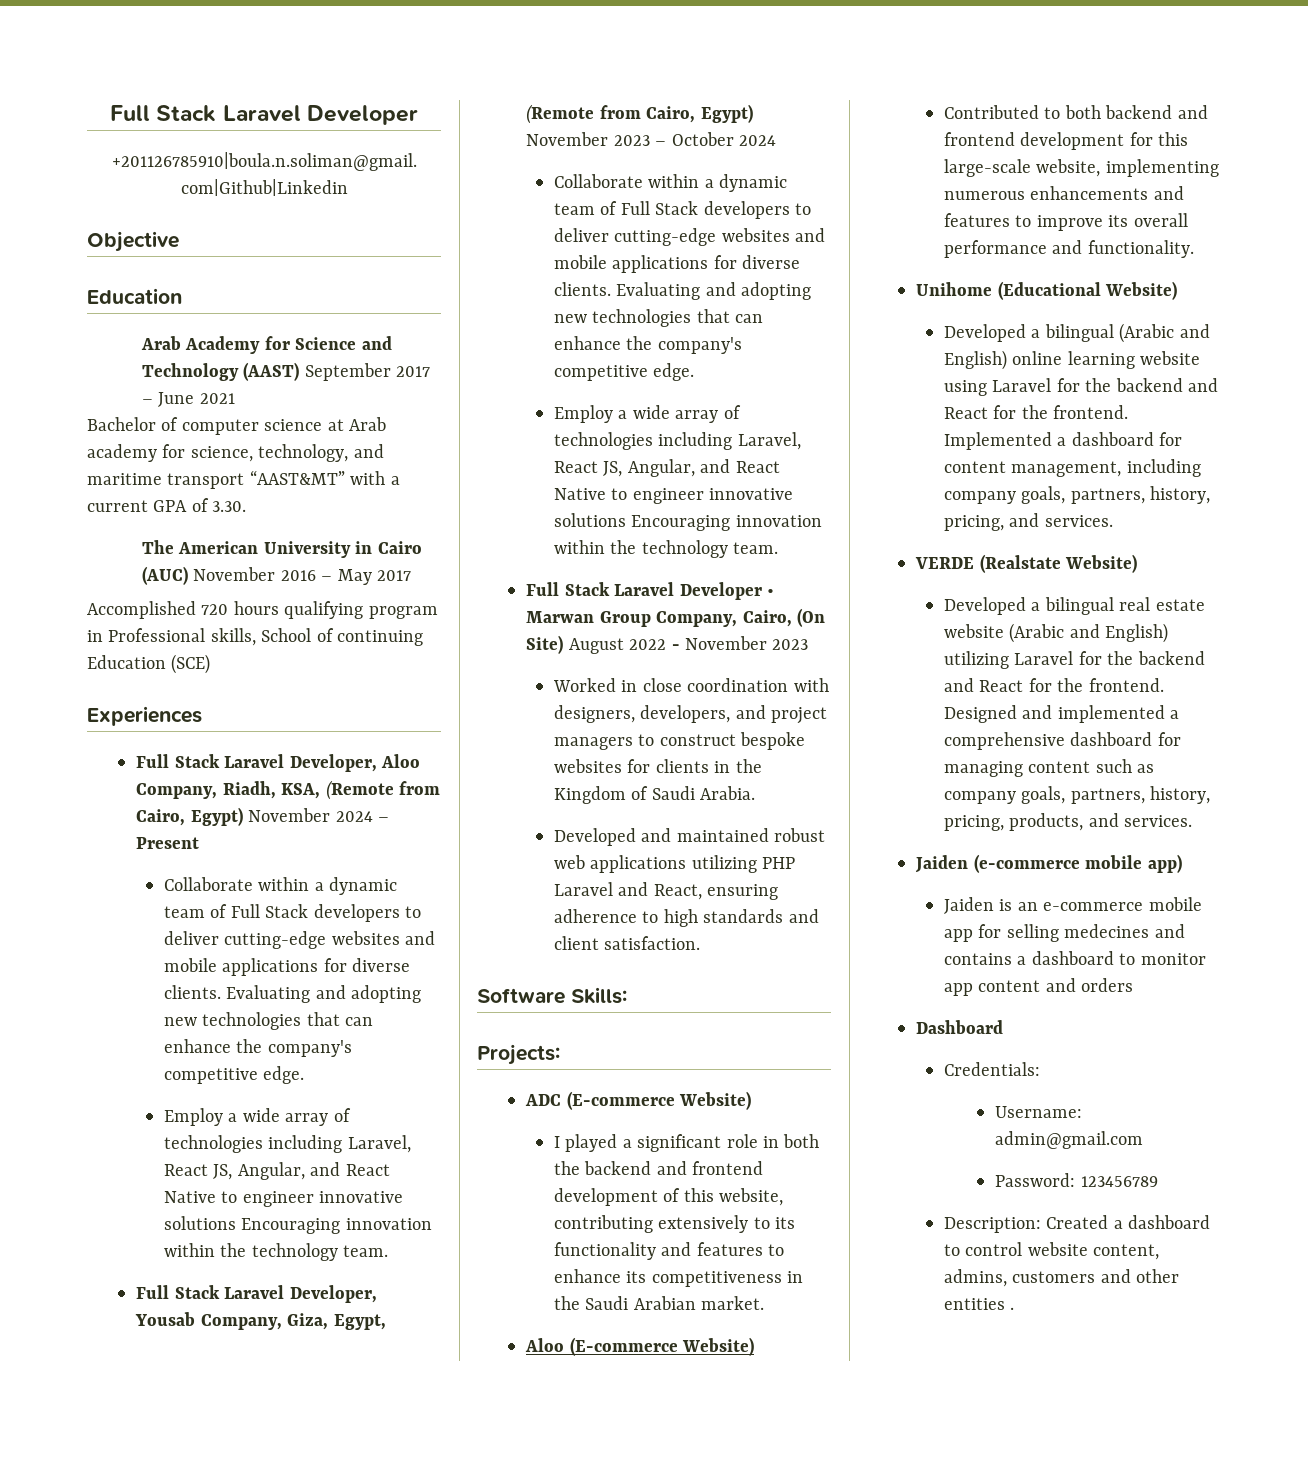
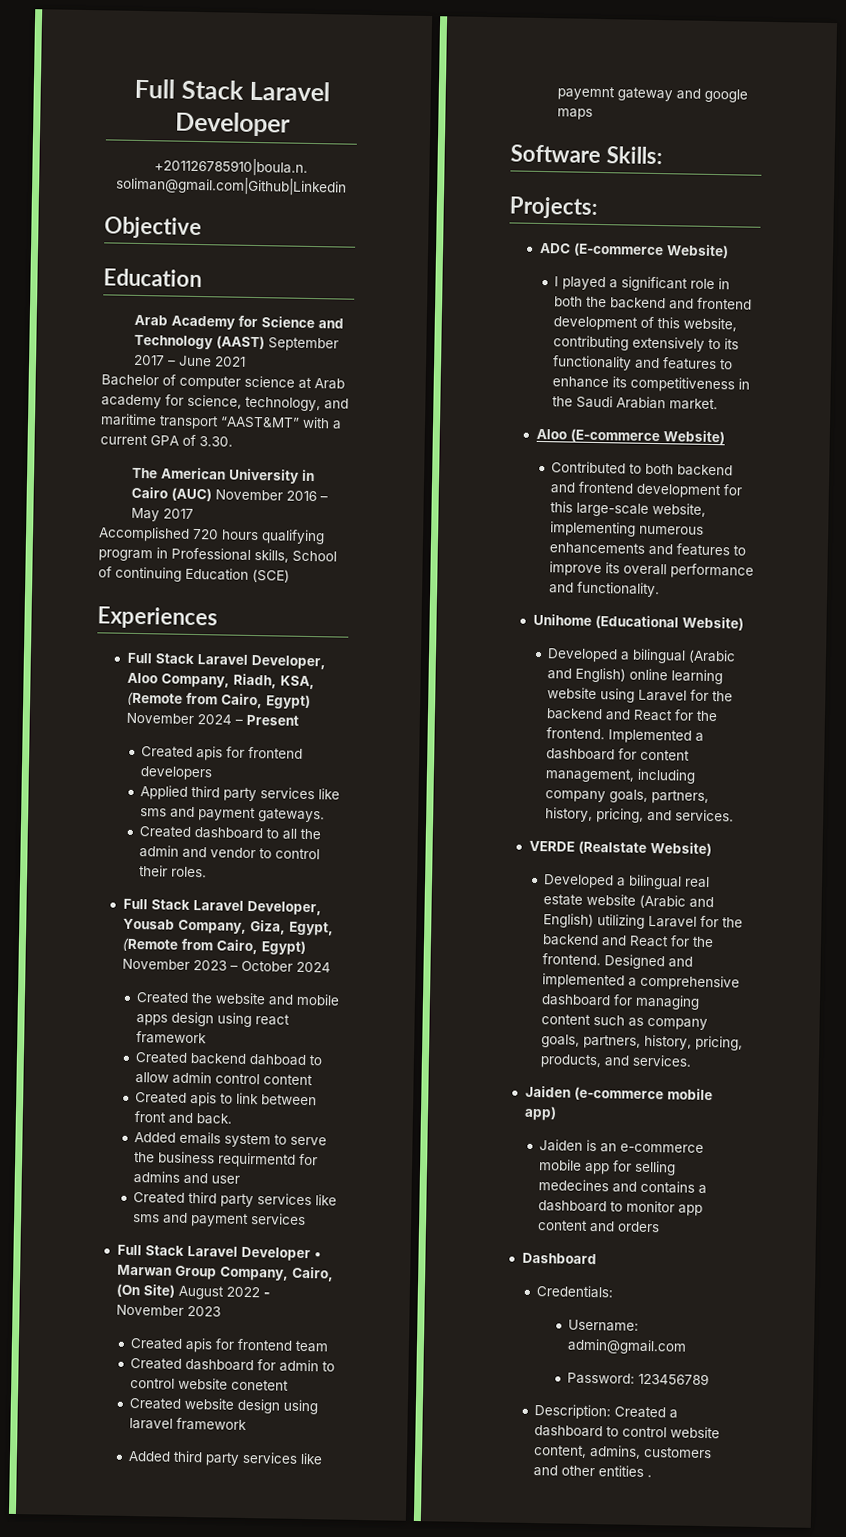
  Full Stack Laravel Developer, Aloo Company, Riadh, KSA, (Remote from Cairo, Egypt) November 2024 – Present
- Collaborate within a dynamic team of Full Stack developers to deliver cutting-edge websites and mobile applications for diverse clients. Evaluating and adopting new technologies that can enhance the company's competitive edge.
- Employ a wide array of technologies including Laravel, React JS, Angular, and React Native to engineer innovative solutions Encouraging innovation within the technology team.
+ Created apis for frontend developers
+ Applied third party services like sms and payment gateways.
+ Created dashboard to all the admin and vendor to control their roles.
  Full Stack Laravel Developer, Yousab Company, Giza, Egypt, (Remote from Cairo, Egypt) November 2023 – October 2024
- Collaborate within a dynamic team of Full Stack developers to deliver cutting-edge websites and mobile applications for diverse clients. Evaluating and adopting new technologies that can enhance the company's competitive edge.
- Employ a wide array of technologies including Laravel, React JS, Angular, and React Native to engineer innovative solutions Encouraging innovation within the technology team.
+ Created the website and mobile apps design using react framework
+ Created backend dahboad to allow admin control content
+ Created apis to link between front and back.
+ Added emails system to serve the business requirmentd for admins and user
+ Created third party services like sms and payment services
- Worked in close coordination with designers, developers, and project managers to construct bespoke websites for clients in the Kingdom of Saudi Arabia.
- Developed and maintained robust web applications utilizing PHP Laravel and React, ensuring adherence to high standards and client satisfaction.
+ Created apis for frontend team
+ Created dashboard for admin to control website conetent
+ Created website design using laravel framework
+ Added third party services like payemnt gateway and google maps

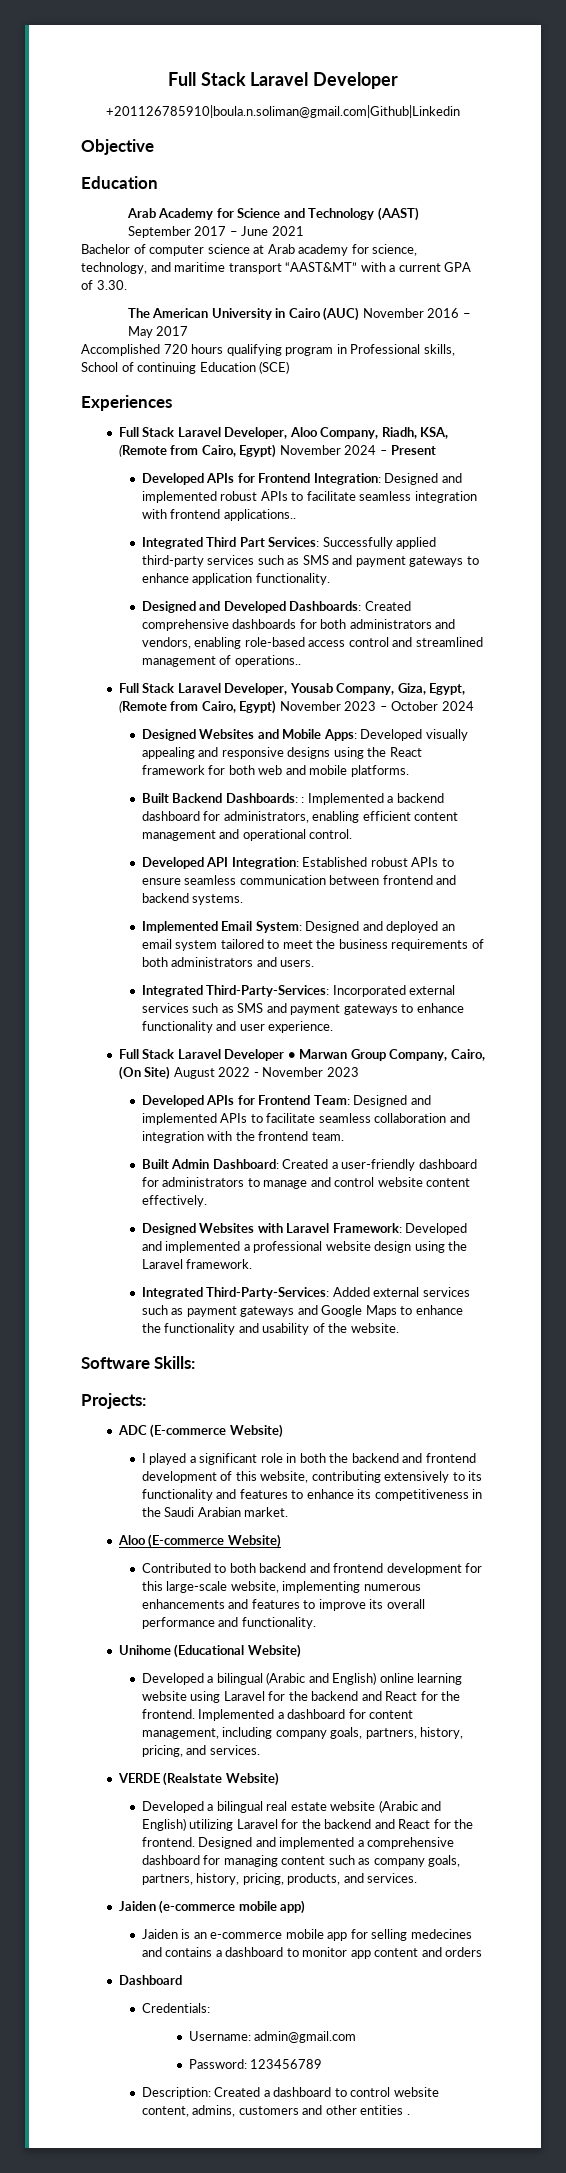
- Created apis for frontend developers
- Applied third party services like sms and payment gateways.
- Created dashboard to all the admin and vendor to control their roles.
+ Developed APIs for Frontend Integration: Designed and implemented robust APIs to facilitate seamless integration with frontend applications..
+ Integrated Third Part Services: Successfully applied third-party services such as SMS and payment gateways to enhance application functionality.
+ Designed and Developed Dashboards: Created comprehensive dashboards for both administrators and vendors, enabling role-based access control and streamlined management of operations..
- Created the website and mobile apps design using react framework
- Created backend dahboad to allow admin control content
- Created apis to link between front and back.
- Added emails system to serve the business requirmentd for admins and user
- Created third party services like sms and payment services
+ Designed Websites and Mobile Apps: Developed visually appealing and responsive designs using the React framework for both web and mobile platforms.
+ Built Backend Dashboards: : Implemented a backend dashboard for administrators, enabling efficient content management and operational control.
+ Developed API Integration: Established robust APIs to ensure seamless communication between frontend and backend systems.
+ Implemented Email System: Designed and deployed an email system tailored to meet the business requirements of both administrators and users.
+ Integrated Third-Party-Services: Incorporated external services such as SMS and payment gateways to enhance functionality and user experience.
- Created apis for frontend team
- Created dashboard for admin to control website conetent
- Created website design using laravel framework
- Added third party services like payemnt gateway and google maps
+ Developed APIs for Frontend Team: Designed and implemented APIs to facilitate seamless collaboration and integration with the frontend team.
+ Built Admin Dashboard: Created a user-friendly dashboard for administrators to manage and control website content effectively.
+ Designed Websites with Laravel Framework: Developed and implemented a professional website design using the Laravel framework.
+ Integrated Third-Party-Services: Added external services such as payment gateways and Google Maps to enhance the functionality and usability of the website.

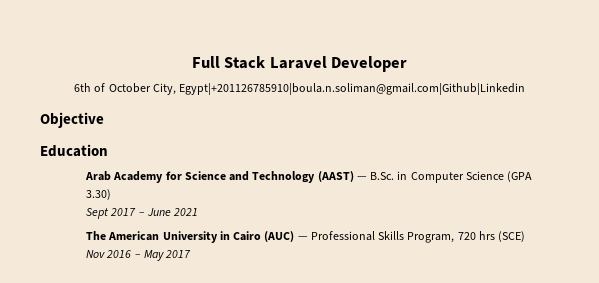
- +201126785910|boula.n.soliman@gmail.com|Github|Linkedin
+ 6th of October City, Egypt|+201126785910|boula.n.soliman@gmail.com|Github|Linkedin
- Arab Academy for Science and Technology (AAST) September 2017 – June 2021
- Bachelor of computer science at Arab academy for science, technology, and maritime transport “AAST&MT” with a current GPA of 3.30.
+ Arab Academy for Science and Technology (AAST) — B.Sc. in Computer Science (GPA 3.30)
+ Sept 2017 – June 2021
- The American University in Cairo (AUC) November 2016 – May 2017
- Accomplished 720 hours qualifying program in Professional skills, School of continuing Education (SCE)
- Experiences
- Full Stack Laravel Developer, Aloo Company, Riadh, KSA, (Remote from Cairo, Egypt) November 2024 – Present
- Developed APIs for Frontend Integration: Designed and implemented robust APIs to facilitate seamless integration with frontend applications..
- Integrated Third Part Services: Successfully applied third-party services such as SMS and payment gateways to enhance application functionality.
- Designed and Developed Dashboards: Created comprehensive dashboards for both administrators and vendors, enabling role-based access control and streamlined management of operations..
- Full Stack Laravel Developer, Yousab Company, Giza, Egypt, (Remote from Cairo, Egypt) November 2023 – October 2024
- Designed Websites and Mobile Apps: Developed visually appealing and responsive designs using the React framework for both web and mobile platforms.
- Built Backend Dashboards: : Implemented a backend dashboard for administrators, enabling efficient content management and operational control.
- Developed API Integration: Established robust APIs to ensure seamless communication between frontend and backend systems.
- Implemented Email System: Designed and deployed an email system tailored to meet the business requirements of both administrators and users.
- Integrated Third-Party-Services: Incorporated external services such as SMS and payment gateways to enhance functionality and user experience.
- Full Stack Laravel Developer • Marwan Group Company, Cairo, (On Site) August 2022 - November 2023
- Developed APIs for Frontend Team: Designed and implemented APIs to facilitate seamless collaboration and integration with the frontend team.
- Built Admin Dashboard: Created a user-friendly dashboard for administrators to manage and control website content effectively.
- Designed Websites with Laravel Framework: Developed and implemented a professional website design using the Laravel framework.
- Integrated Third-Party-Services: Added external services such as payment gateways and Google Maps to enhance the functionality and usability of the website.
- Software Skills:
- Projects:
- ADC (E-commerce Website)
- I played a significant role in both the backend and frontend development of this website, contributing extensively to its functionality and features to enhance its competitiveness in the Saudi Arabian market.
- Aloo (E-commerce Website)
- Contributed to both backend and frontend development for this large-scale website, implementing numerous enhancements and features to improve its overall performance and functionality.
- Unihome (Educational Website)
- Developed a bilingual (Arabic and English) online learning website using Laravel for the backend and React for the frontend. Implemented a dashboard for content management, including company goals, partners, history, pricing, and services.
- VERDE (Realstate Website)
- Developed a bilingual real estate website (Arabic and English) utilizing Laravel for the backend and React for the frontend. Designed and implemented a comprehensive dashboard for managing content such as company goals, partners, history, pricing, products, and services.
- Jaiden (e-commerce mobile app)
- Jaiden is an e-commerce mobile app for selling medecines and contains a dashboard to monitor app content and orders
- Dashboard
- Credentials:
- Username: admin@gmail.com
- Password: 123456789
- Description: Created a dashboard to control website content, admins, customers and other entities .
+ The American University in Cairo (AUC) — Professional Skills Program, 720 hrs (SCE)
+ Nov 2016 – May 2017

